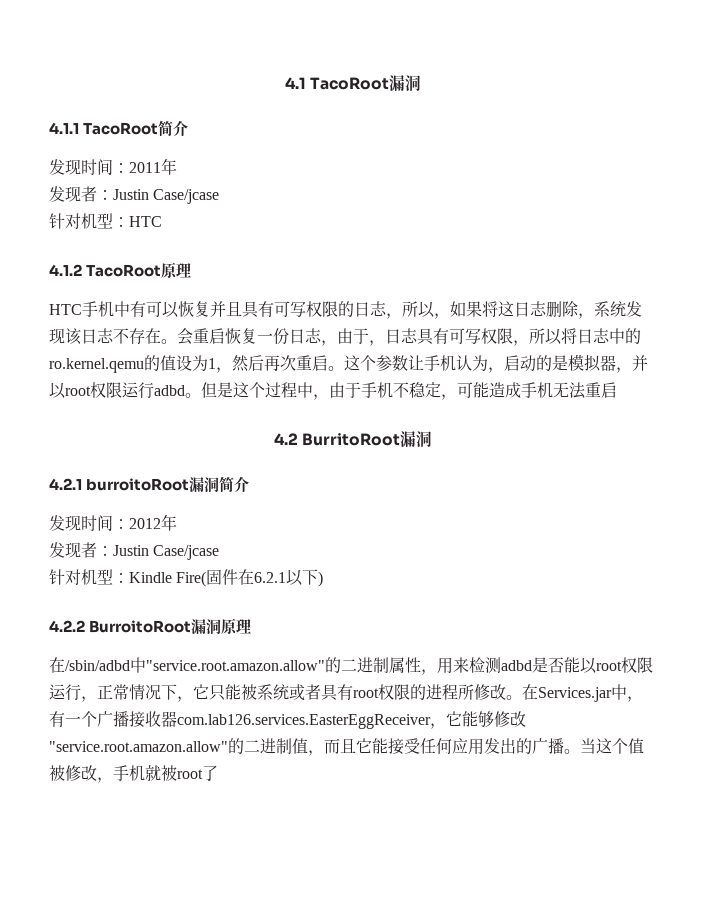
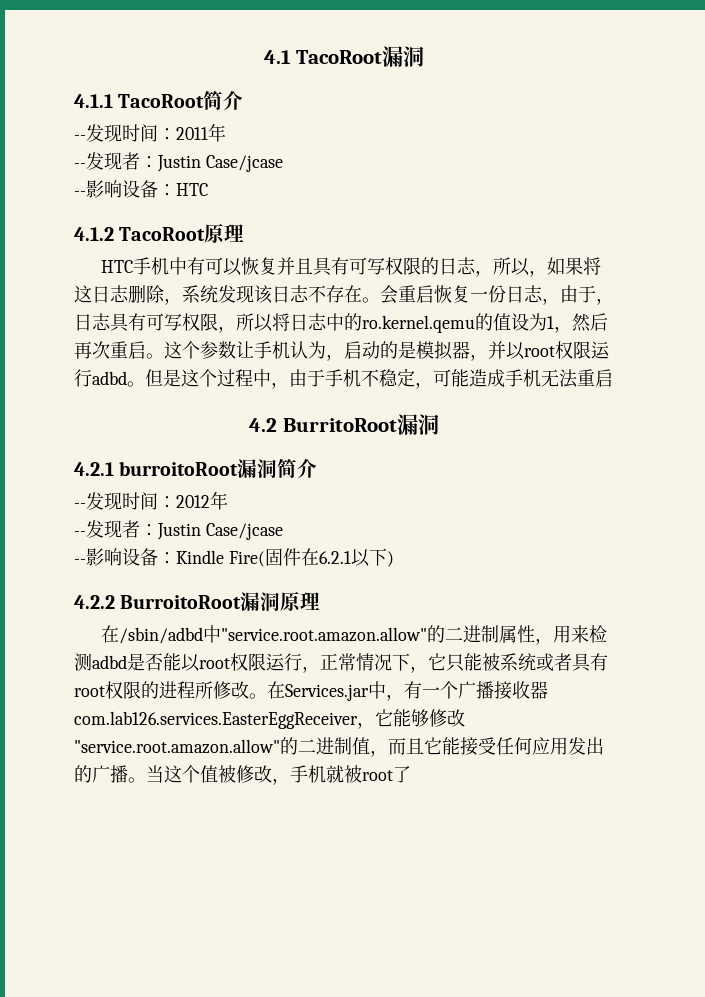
- 发现时间：2011年
- 发现者：Justin Case/jcase
- 针对机型：HTC
+ --发现时间：2011年
+ --发现者：Justin Case/jcase
+ --影响设备：HTC
- 发现时间：2012年
- 发现者：Justin Case/jcase
- 针对机型：Kindle Fire(固件在6.2.1以下)
+ --发现时间：2012年
+ --发现者：Justin Case/jcase
+ --影响设备：Kindle Fire(固件在6.2.1以下)

